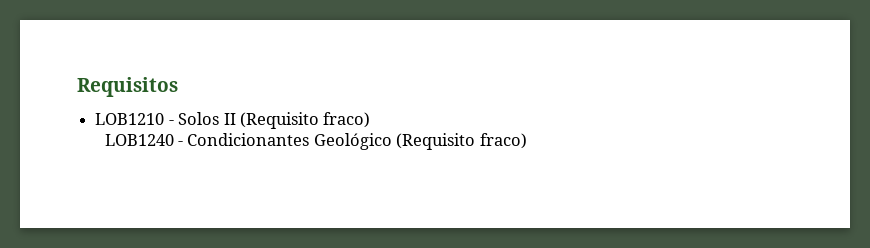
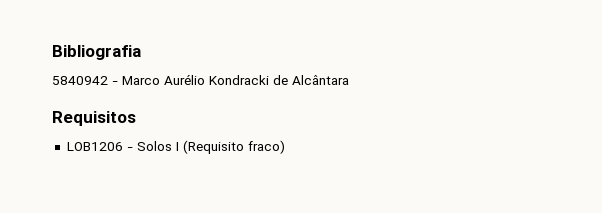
+ Bibliografia
+ 5840942 - Marco Aurélio Kondracki de Alcântara
- LOB1210 - Solos II (Requisito fraco)
- LOB1240 - Condicionantes Geológico (Requisito fraco)
+ LOB1206 - Solos I (Requisito fraco)

